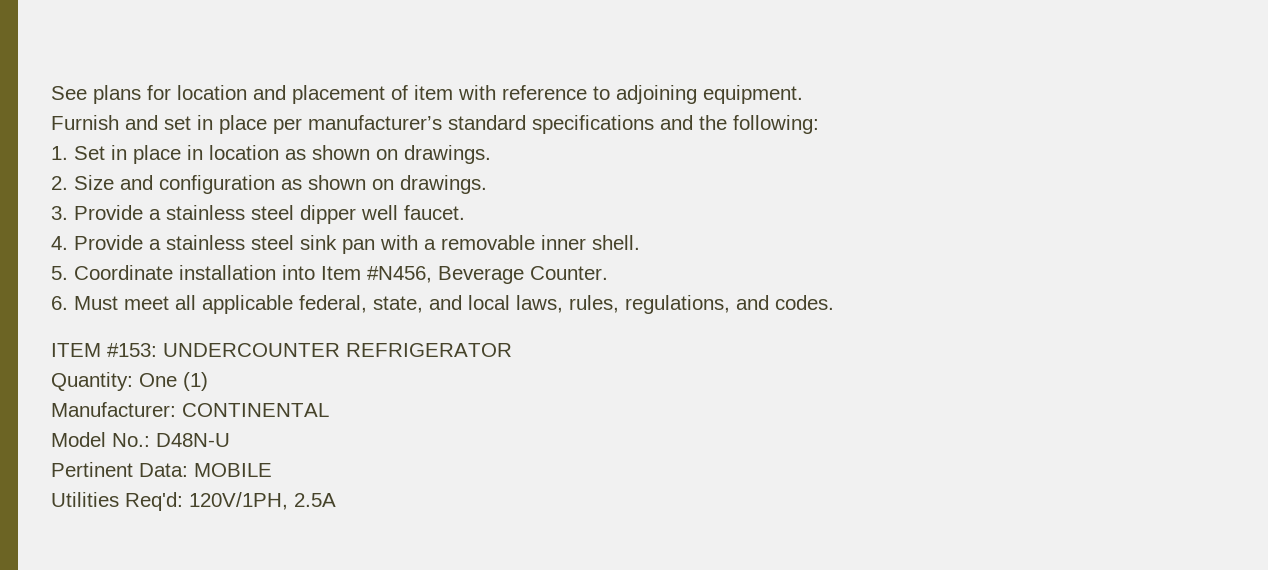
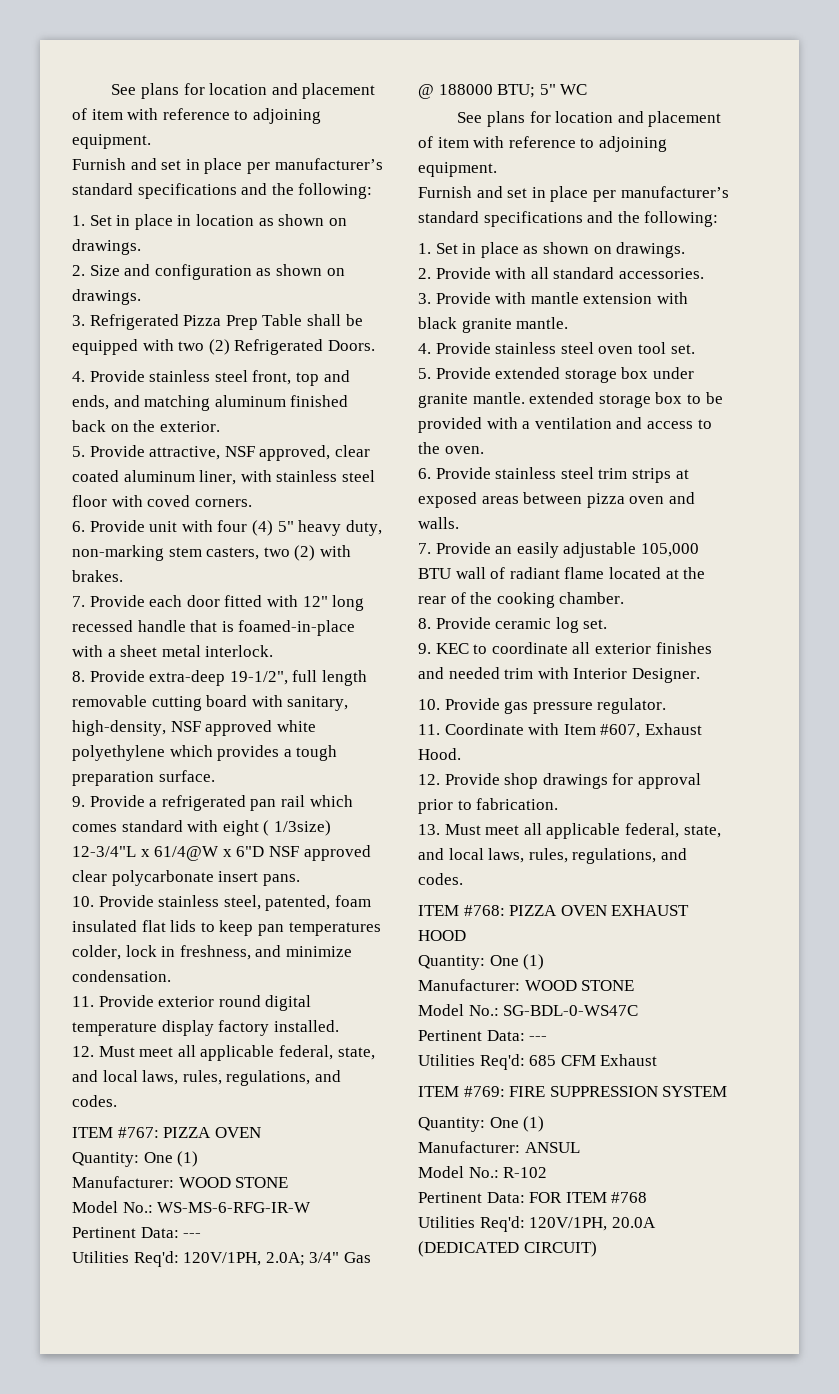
- 3. Provide a stainless steel dipper well faucet.
- 4. Provide a stainless steel sink pan with a removable inner shell.
- 5. Coordinate installation into Item #N456, Beverage Counter.
- 6. Must meet all applicable federal, state, and local laws, rules, regulations, and codes.
+ 3. Refrigerated Pizza Prep Table shall be equipped with two (2) Refrigerated Doors.
+ 4. Provide stainless steel front, top and ends, and matching aluminum finished back on the exterior.
+ 5. Provide attractive, NSF approved, clear coated aluminum liner, with stainless steel floor with coved corners.
+ 6. Provide unit with four (4) 5" heavy duty, non-marking stem casters, two (2) with brakes.
+ 7. Provide each door fitted with 12" long recessed handle that is foamed-in-place with a sheet metal interlock.
+ 8. Provide extra-deep 19-1/2", full length removable cutting board with sanitary, high-density, NSF approved white polyethylene which provides a tough preparation surface.
+ 9. Provide a refrigerated pan rail which comes standard with eight ( 1/3size) 12-3/4"L x 61/4@W x 6"D NSF approved clear polycarbonate insert pans.
+ 10. Provide stainless steel, patented, foam insulated flat lids to keep pan temperatures colder, lock in freshness, and minimize condensation.
+ 11. Provide exterior round digital temperature display factory installed.
+ 12. Must meet all applicable federal, state, and local laws, rules, regulations, and codes.
- ITEM #153: UNDERCOUNTER REFRIGERATOR
+ ITEM #767: PIZZA OVEN
  Quantity: One (1)
- Manufacturer: CONTINENTAL
- Model No.: D48N-U
- Pertinent Data: MOBILE
- Utilities Req'd: 120V/1PH, 2.5A
+ Manufacturer: WOOD STONE
+ Model No.: WS-MS-6-RFG-IR-W
+ Pertinent Data: ---
+ Utilities Req'd: 120V/1PH, 2.0A; 3/4" Gas @ 188000 BTU; 5" WC
+ See plans for location and placement of item with reference to adjoining equipment.
+ Furnish and set in place per manufacturer’s standard specifications and the following:
+ 1. Set in place as shown on drawings.
+ 2. Provide with all standard accessories.
+ 3. Provide with mantle extension with black granite mantle.
+ 4. Provide stainless steel oven tool set.
+ 5. Provide extended storage box under granite mantle. extended storage box to be provided with a ventilation and access to the oven.
+ 6. Provide stainless steel trim strips at exposed areas between pizza oven and walls.
+ 7. Provide an easily adjustable 105,000 BTU wall of radiant flame located at the rear of the cooking chamber.
+ 8. Provide ceramic log set.
+ 9. KEC to coordinate all exterior finishes and needed trim with Interior Designer.
+ 10. Provide gas pressure regulator.
+ 11. Coordinate with Item #607, Exhaust Hood.
+ 12. Provide shop drawings for approval prior to fabrication.
+ 13. Must meet all applicable federal, state, and local laws, rules, regulations, and codes.
+ ITEM #768: PIZZA OVEN EXHAUST HOOD
+ Quantity: One (1)
+ Manufacturer: WOOD STONE
+ Model No.: SG-BDL-0-WS47C
+ Pertinent Data: ---
+ Utilities Req'd: 685 CFM Exhaust
+ ITEM #769: FIRE SUPPRESSION SYSTEM
+ Quantity: One (1)
+ Manufacturer: ANSUL
+ Model No.: R-102
+ Pertinent Data: FOR ITEM #768
+ Utilities Req'd: 120V/1PH, 20.0A (DEDICATED CIRCUIT)

